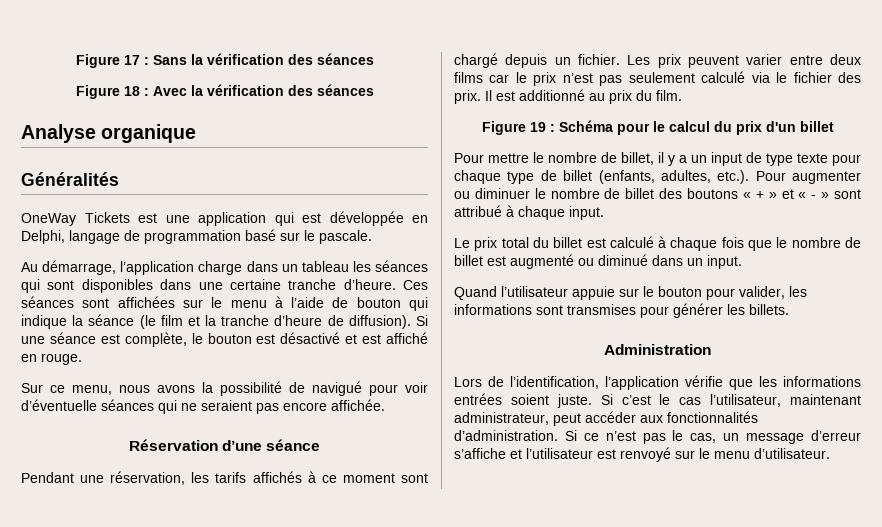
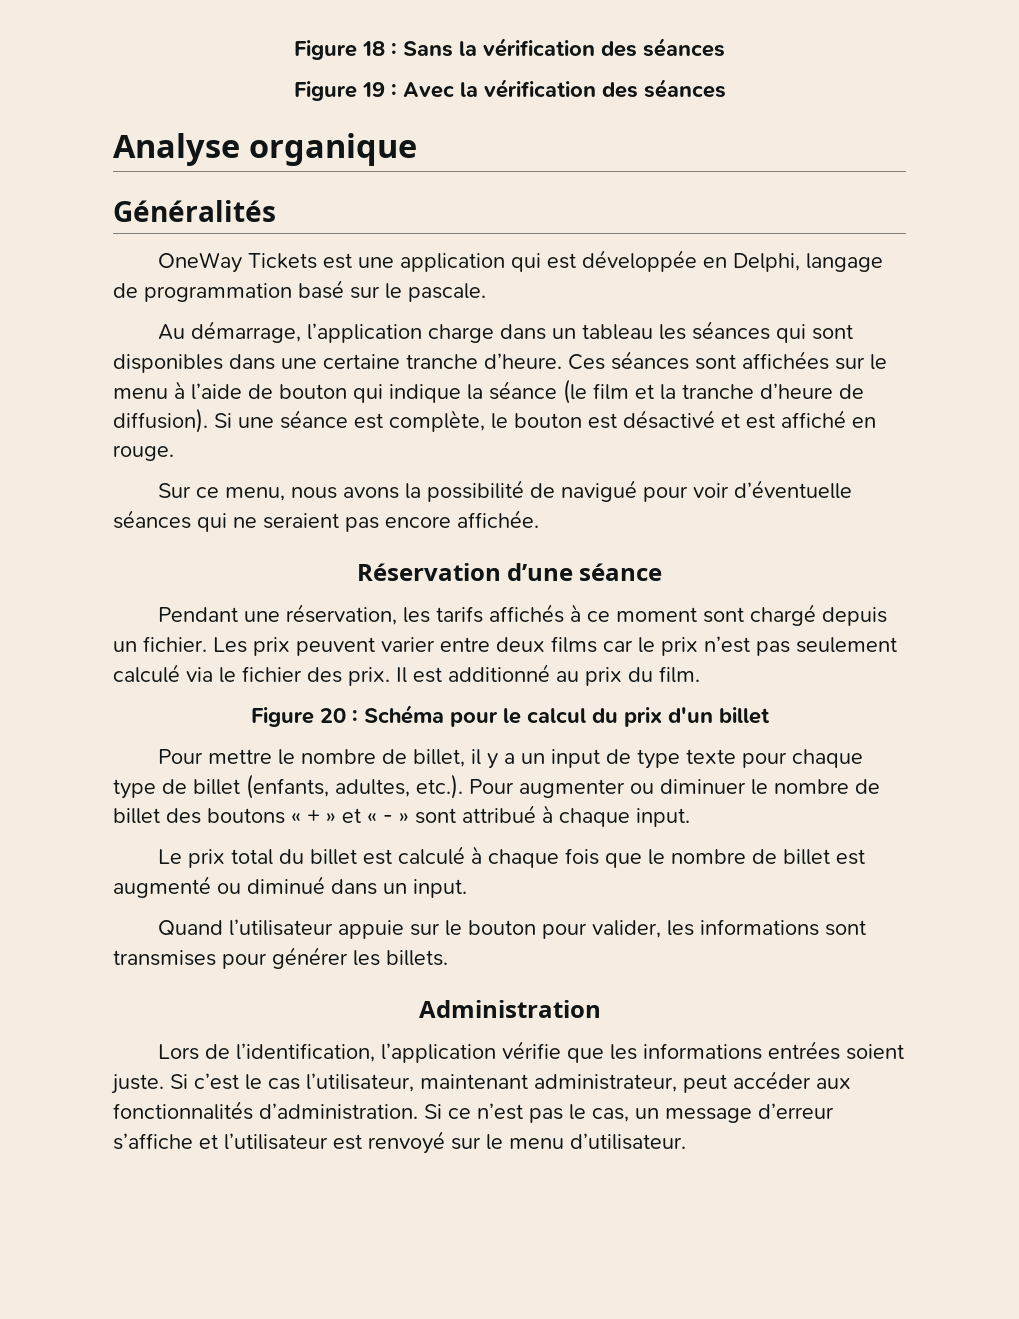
- Figure 17 : Sans la vérification des séances
+ Figure 18 : Sans la vérification des séances
- Figure 18 : Avec la vérification des séances
+ Figure 19 : Avec la vérification des séances
- Figure 19 : Schéma pour le calcul du prix d'un billet
+ Figure 20 : Schéma pour le calcul du prix d'un billet

